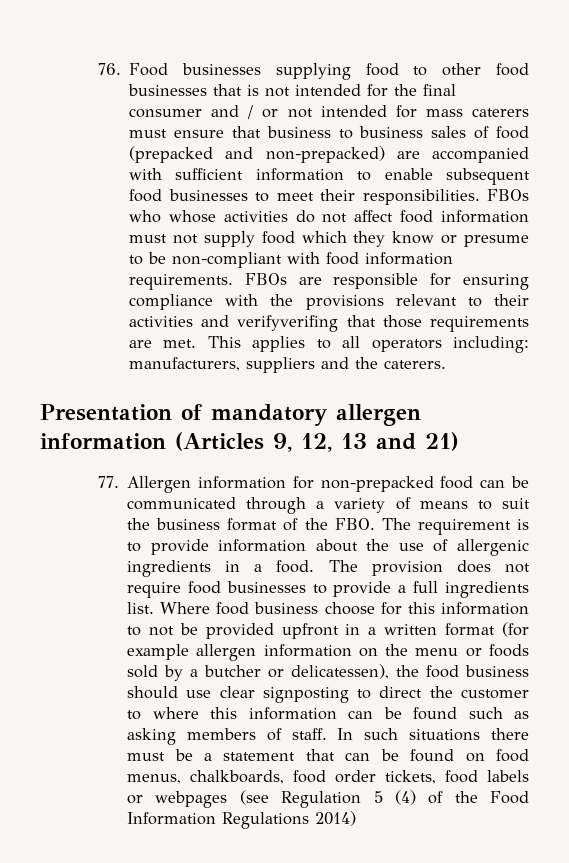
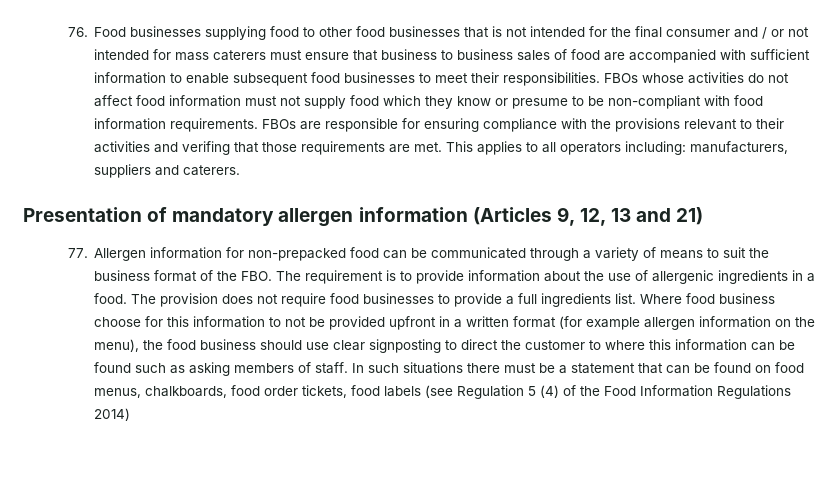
- 76. Food businesses supplying food to other food businesses that is not intended for the final consumer and / or not intended for mass caterers must ensure that business to business sales of food (prepacked and non-prepacked) are accompanied with sufficient information to enable subsequent food businesses to meet their responsibilities.
+ 76. Food businesses supplying food to other food businesses that is not intended for the final consumer and / or not intended for mass caterers must ensure that business to business sales of food are accompanied with sufficient information to enable subsequent food businesses to meet their responsibilities.
- FBOs who whose activities do not affect food information must not supply food which they know or presume to be non-compliant with food information requirements.
+ FBOs whose activities do not affect food information must not supply food which they know or presume to be non-compliant with food information requirements.
- FBOs are responsible for ensuring compliance with the provisions relevant to their activities and verifyverifing that those requirements are met.
+ FBOs are responsible for ensuring compliance with the provisions relevant to their activities and verifing that those requirements are met.
- This applies to all operators including: manufacturers, suppliers and the caterers.
+ This applies to all operators including: manufacturers, suppliers and caterers.
- Where food business choose for this information to not be provided upfront in a written format (for example allergen information on the menu or foods sold by a butcher or delicatessen), the food business should use clear signposting to direct the customer to where this information can be found such as asking members of staff.
+ Where food business choose for this information to not be provided upfront in a written format (for example allergen information on the menu), the food business should use clear signposting to direct the customer to where this information can be found such as asking members of staff.
- In such situations there must be a statement that can be found on food menus, chalkboards, food order tickets, food labels or webpages (see Regulation 5 (4) of the Food Information Regulations 2014)
+ In such situations there must be a statement that can be found on food menus, chalkboards, food order tickets, food labels (see Regulation 5 (4) of the Food Information Regulations 2014)

